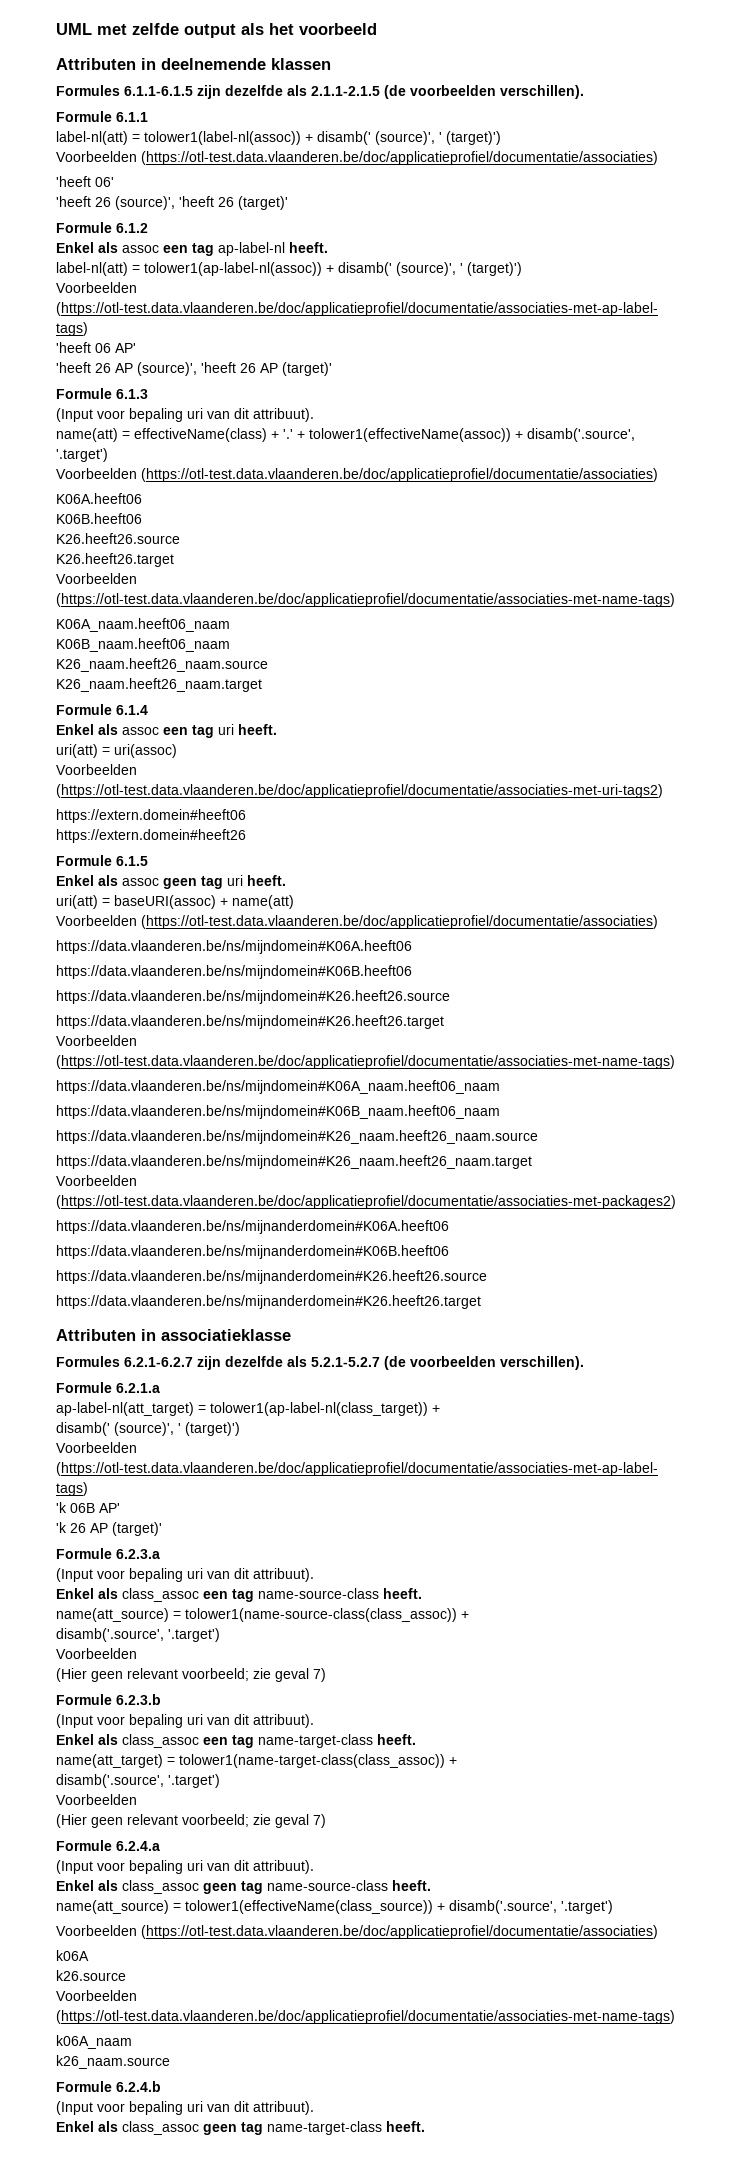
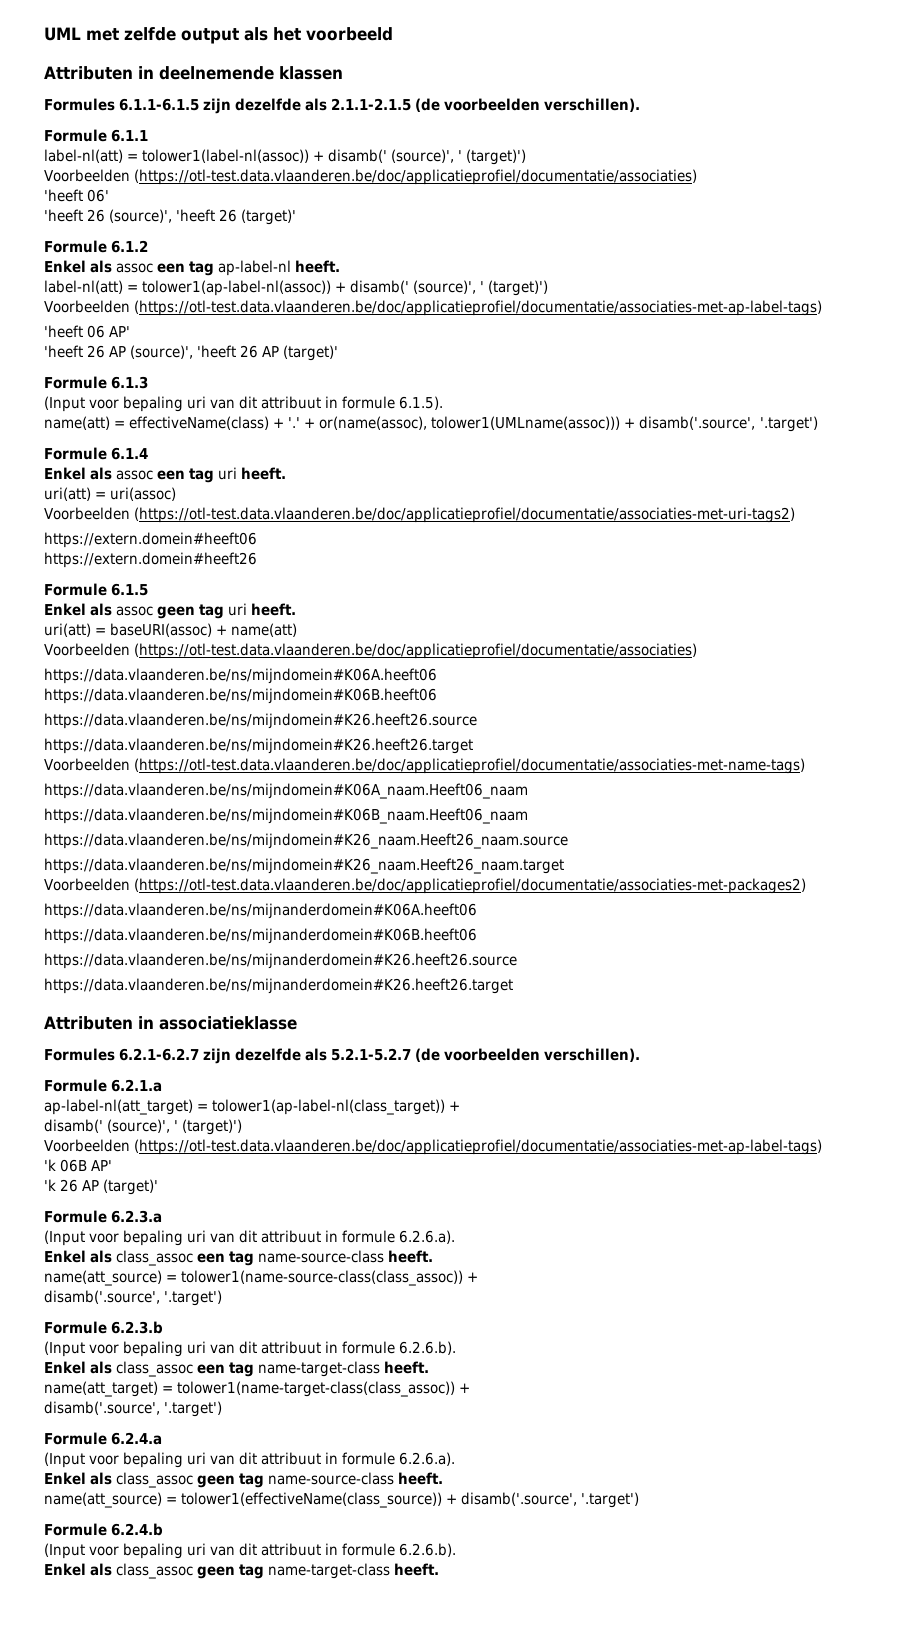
  Formule 6.1.3
- (Input voor bepaling uri van dit attribuut).
+ (Input voor bepaling uri van dit attribuut in formule 6.1.5).
- + tolower1(effectiveName(assoc)) + disamb('.source', '.target')
- Voorbeelden (https://otl-test.data.vlaanderen.be/doc/applicatieprofiel/documentatie/associaties)
- K06A.heeft06
- K06B.heeft06
- K26.heeft26.source
- K26.heeft26.target
- Voorbeelden (https://otl-test.data.vlaanderen.be/doc/applicatieprofiel/documentatie/associaties-met-name-tags)
- K06A_naam.heeft06_naam
- K06B_naam.heeft06_naam
- K26_naam.heeft26_naam.source
- K26_naam.heeft26_naam.target
+ + or(name(assoc), tolower1(UMLname(assoc))) + disamb('.source', '.target')
- https://data.vlaanderen.be/ns/mijndomein#K06A_naam.heeft06_naam
- https://data.vlaanderen.be/ns/mijndomein#K06B_naam.heeft06_naam
- https://data.vlaanderen.be/ns/mijndomein#K26_naam.heeft26_naam.source
- https://data.vlaanderen.be/ns/mijndomein#K26_naam.heeft26_naam.target
+ https://data.vlaanderen.be/ns/mijndomein#K06A_naam.Heeft06_naam
+ https://data.vlaanderen.be/ns/mijndomein#K06B_naam.Heeft06_naam
+ https://data.vlaanderen.be/ns/mijndomein#K26_naam.Heeft26_naam.source
+ https://data.vlaanderen.be/ns/mijndomein#K26_naam.Heeft26_naam.target
  Formule 6.2.3.a
- (Input voor bepaling uri van dit attribuut).
+ (Input voor bepaling uri van dit attribuut in formule 6.2.6.a).
  name(att_source) = tolower1(name-source-class(class_assoc)) +
  disamb('.source', '.target')
- Voorbeelden
- (Hier geen relevant voorbeeld; zie geval 7)
  Formule 6.2.3.b
- (Input voor bepaling uri van dit attribuut).
+ (Input voor bepaling uri van dit attribuut in formule 6.2.6.b).
  name(att_target) = tolower1(name-target-class(class_assoc)) +
  disamb('.source', '.target')
- Voorbeelden
- (Hier geen relevant voorbeeld; zie geval 7)
  Formule 6.2.4.a
- (Input voor bepaling uri van dit attribuut).
+ (Input voor bepaling uri van dit attribuut in formule 6.2.6.a).
  name(att_source) = tolower1(effectiveName(class_source)) + disamb('.source', '.target')
- Voorbeelden (https://otl-test.data.vlaanderen.be/doc/applicatieprofiel/documentatie/associaties)
- k06A
- k26.source
- Voorbeelden (https://otl-test.data.vlaanderen.be/doc/applicatieprofiel/documentatie/associaties-met-name-tags)
- k06A_naam
- k26_naam.source
  Formule 6.2.4.b
- (Input voor bepaling uri van dit attribuut).
+ (Input voor bepaling uri van dit attribuut in formule 6.2.6.b).

